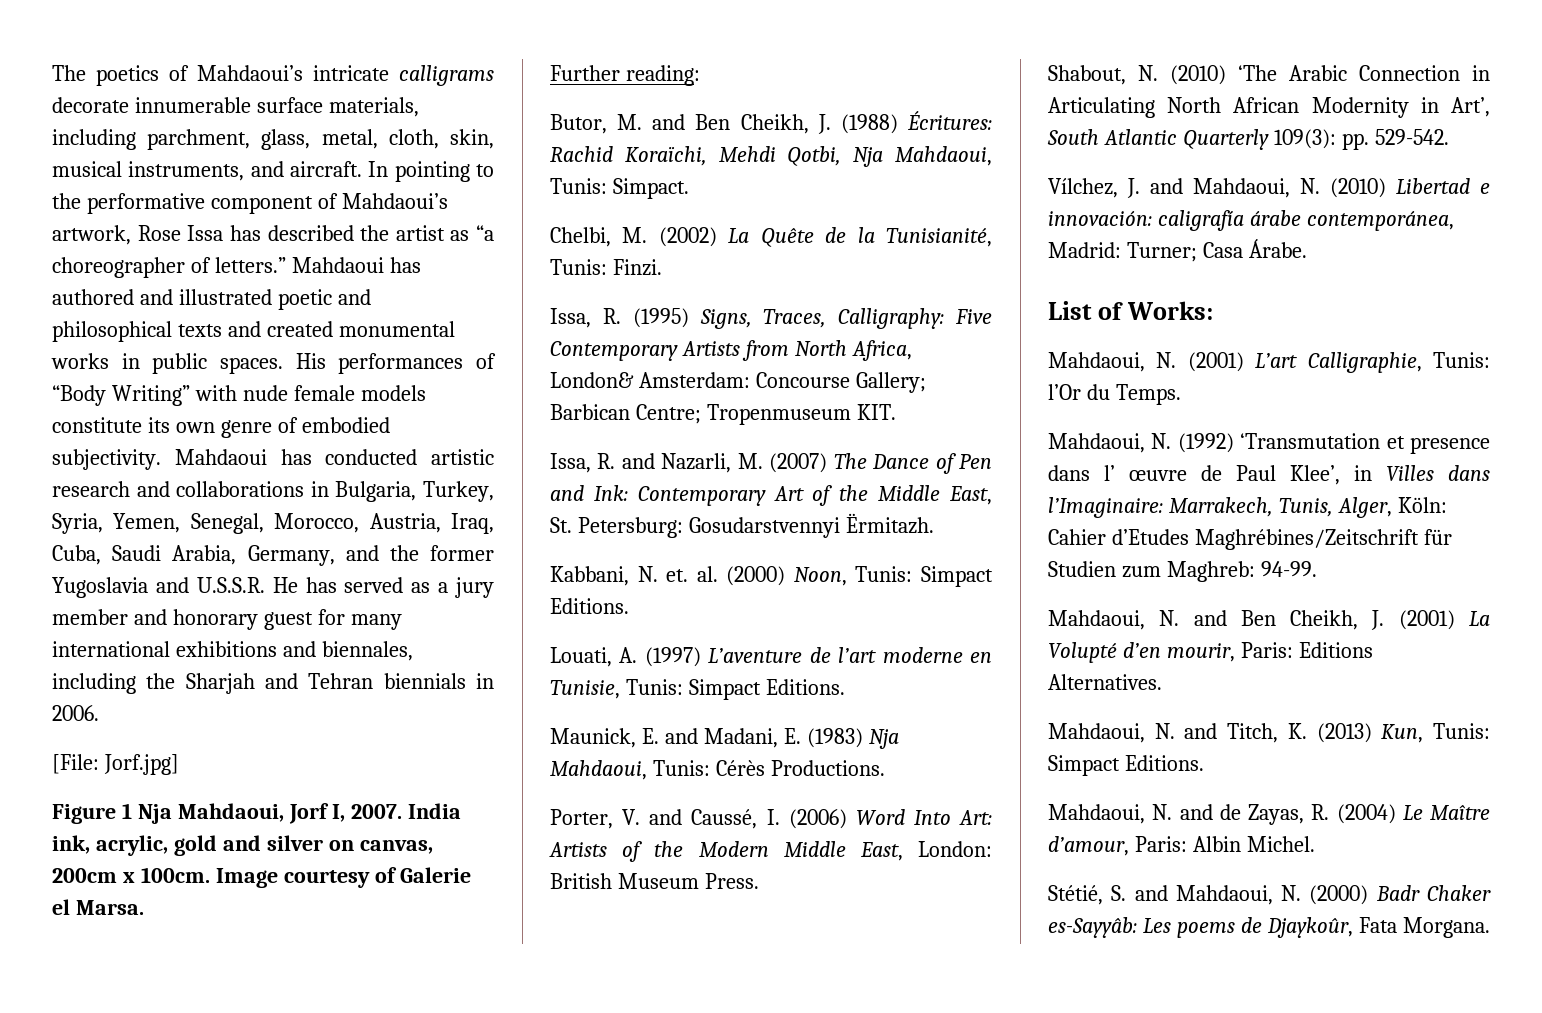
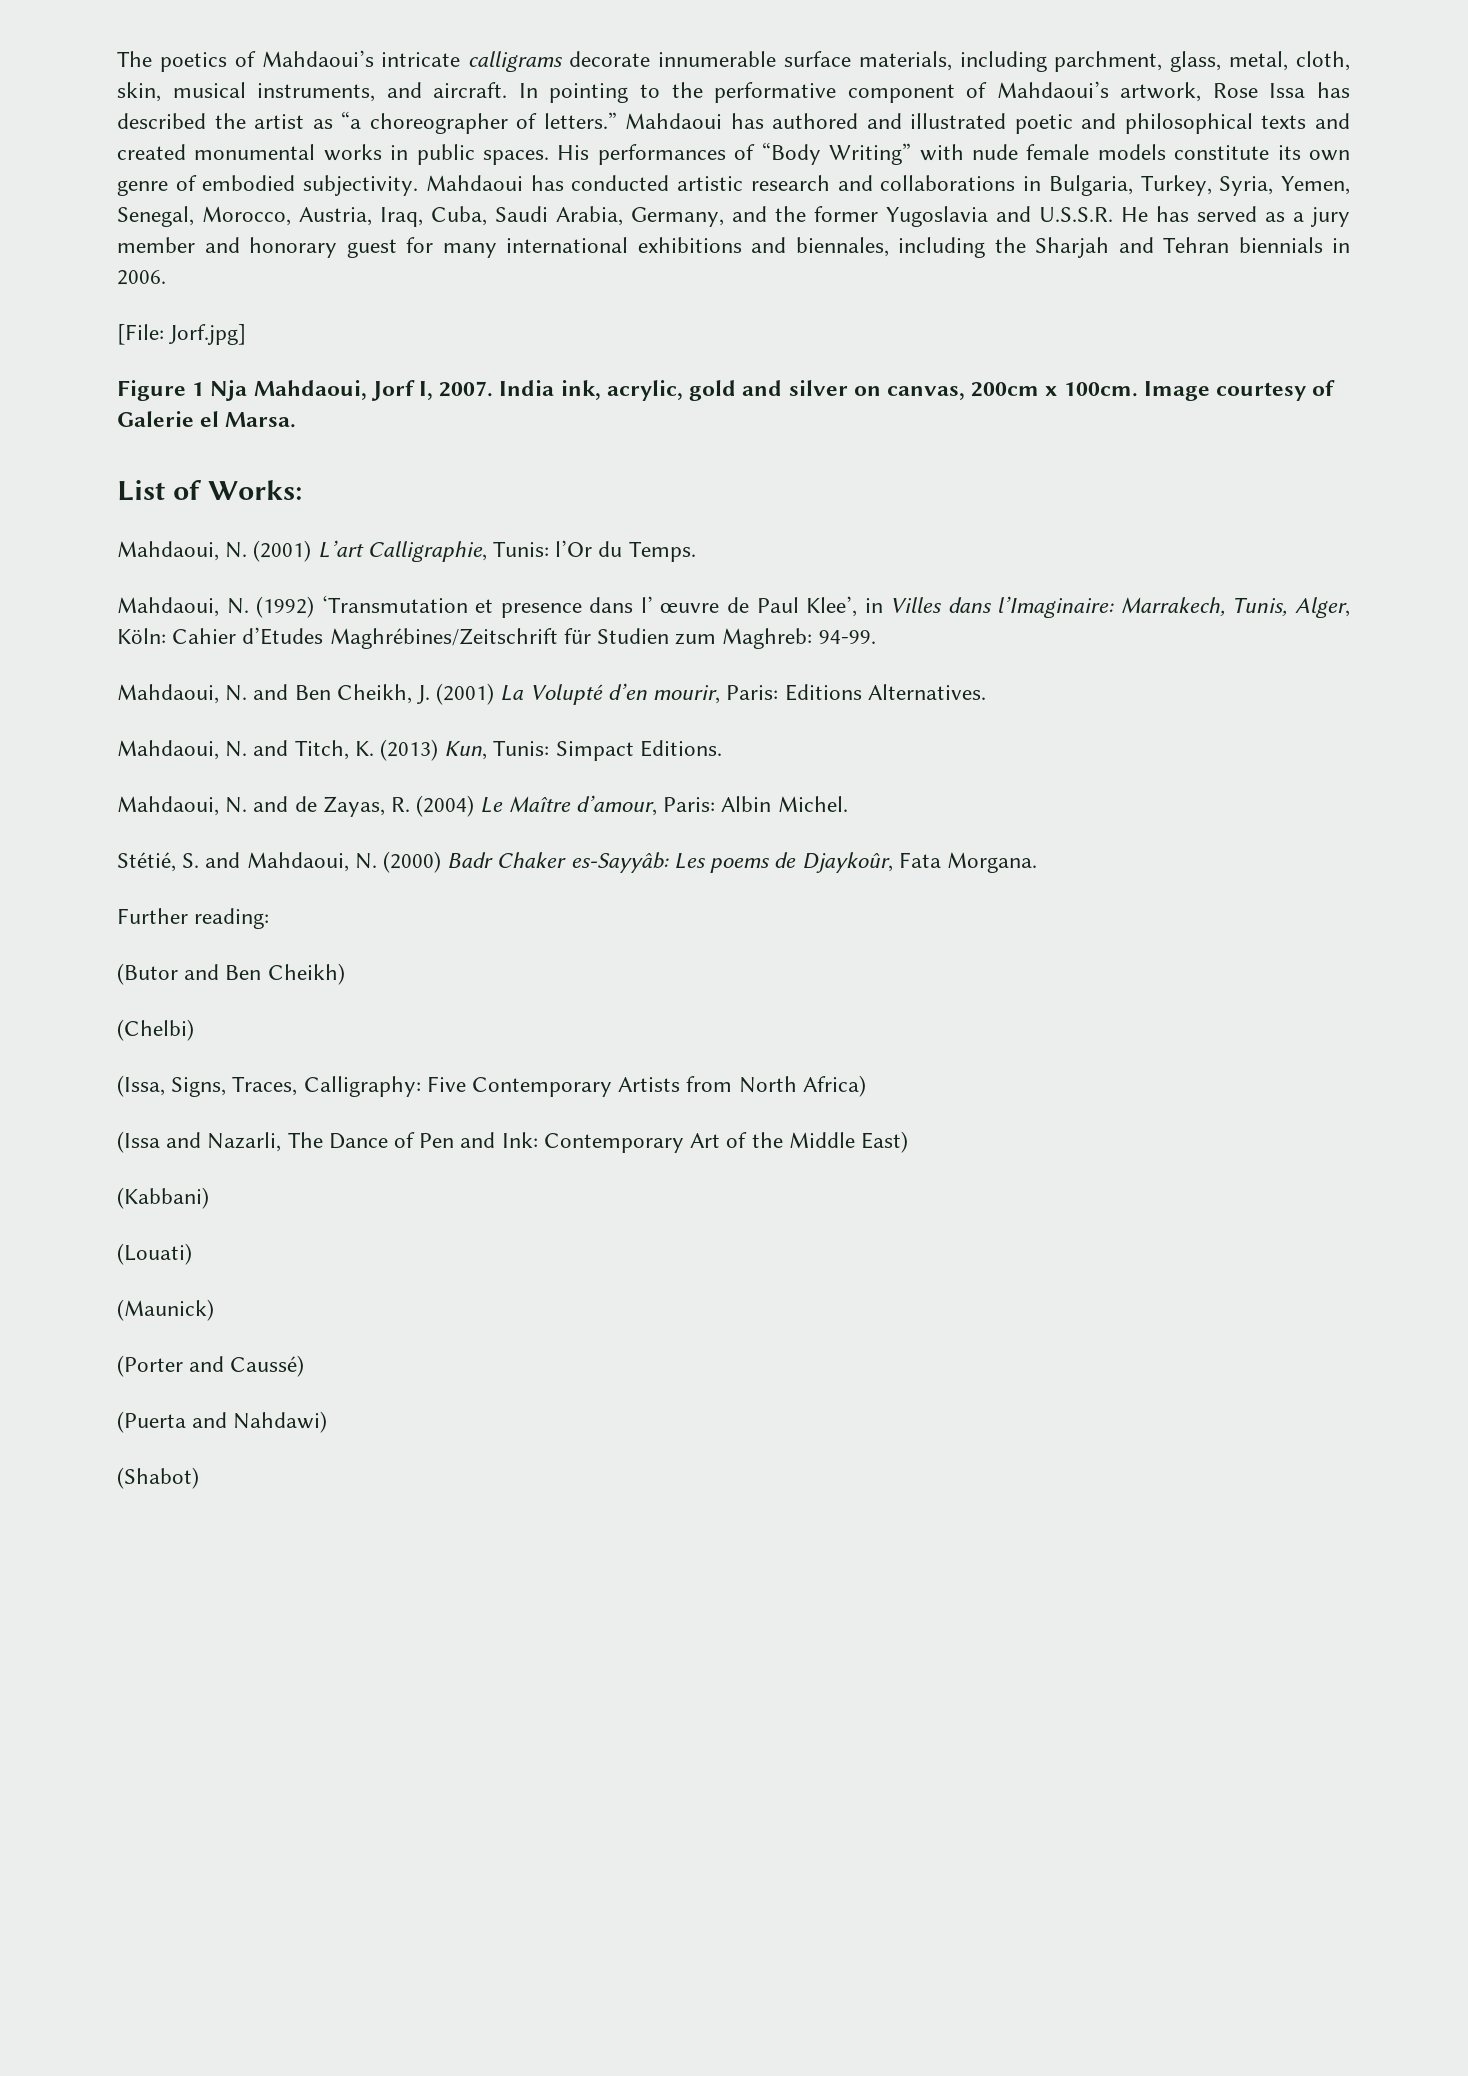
- Further reading:
- Butor, M. and Ben Cheikh, J. (1988) Écritures: Rachid Koraïchi, Mehdi Qotbi, Nja Mahdaoui, Tunis: Simpact.
- Chelbi, M. (2002) La Quête de la Tunisianité, Tunis: Finzi.
- Issa, R. (1995) Signs, Traces, Calligraphy: Five Contemporary Artists from North Africa, London& Amsterdam: Concourse Gallery; Barbican Centre; Tropenmuseum KIT.
- Issa, R. and Nazarli, M. (2007) The Dance of Pen and Ink: Contemporary Art of the Middle East, St. Petersburg: Gosudarstvennyi Ërmitazh.
- Kabbani, N. et. al. (2000) Noon, Tunis: Simpact Editions.
- Louati, A. (1997) L’aventure de l’art moderne en Tunisie, Tunis: Simpact Editions.
- Maunick, E. and Madani, E. (1983) Nja Mahdaoui, Tunis: Cérès Productions.
- Porter, V. and Caussé, I. (2006) Word Into Art: Artists of the Modern Middle East, London: British Museum Press.
- Shabout, N. (2010) ‘The Arabic Connection in Articulating North African Modernity in Art’, South Atlantic Quarterly 109(3): pp. 529-542.
- Vílchez, J. and Mahdaoui, N. (2010) Libertad e innovación: caligrafía árabe contemporánea, Madrid: Turner; Casa Árabe.
+ Further reading:
+ (Butor and Ben Cheikh)
+ (Chelbi)
+ (Issa, Signs, Traces, Calligraphy: Five Contemporary Artists from North Africa)
+ (Issa and Nazarli, The Dance of Pen and Ink: Contemporary Art of the Middle East)
+ (Kabbani)
+ (Louati)
+ (Maunick)
+ (Porter and Caussé)
+ (Puerta and Nahdawi)
+ (Shabot)

